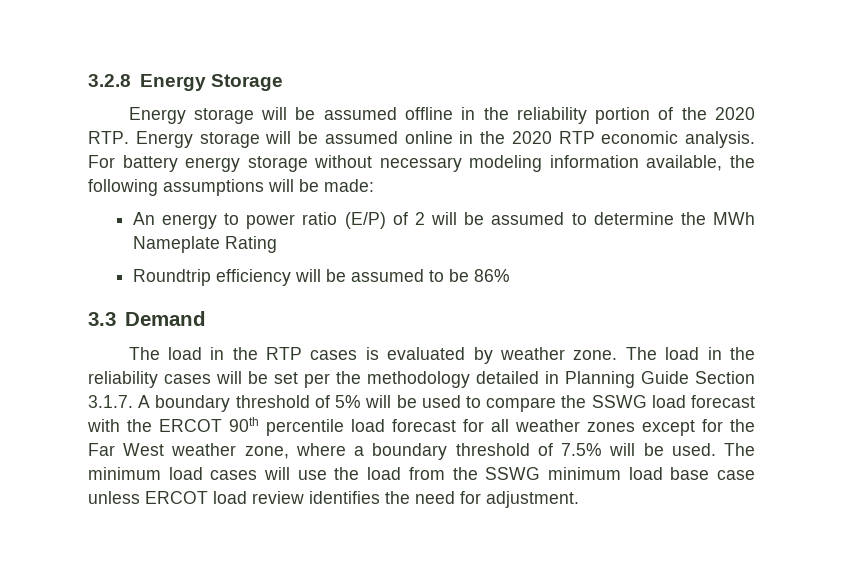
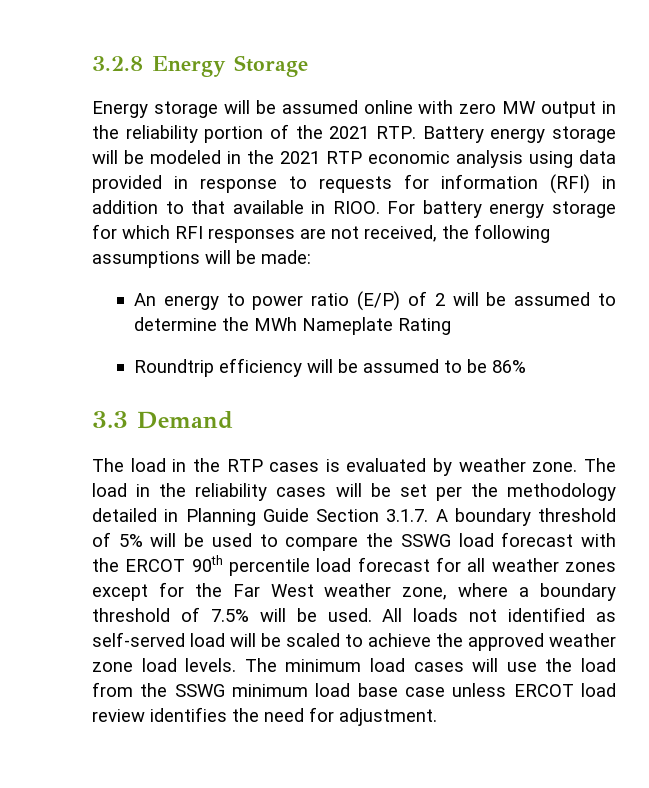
- Energy storage will be assumed offline in the reliability portion of the 2020 RTP. Energy storage will be assumed online in the 2020 RTP economic analysis. For battery energy storage without necessary modeling information available, the following assumptions will be made:
+ Energy storage will be assumed online with zero MW output in the reliability portion of the 2021 RTP. Battery energy storage will be modeled in the 2021 RTP economic analysis using data provided in response to requests for information (RFI) in addition to that available in RIOO. For battery energy storage for which RFI responses are not received, the following assumptions will be made:
+ All loads not identified as self-served load will be scaled to achieve the approved weather zone load levels.

